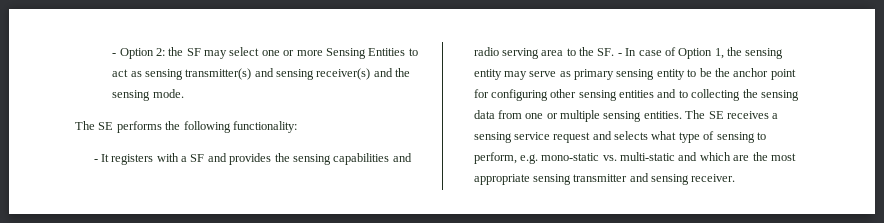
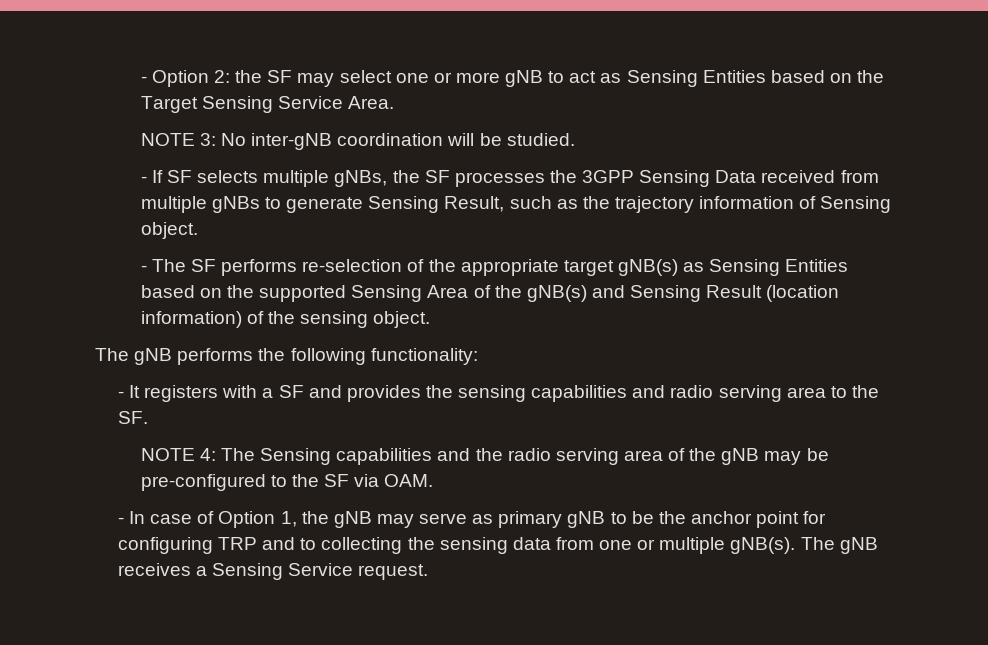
- - Option 2: the SF may select one or more Sensing Entities to act as sensing transmitter(s) and sensing receiver(s) and the sensing mode.
- The SE performs the following functionality:
+ - Option 2: the SF may select one or more gNB to act as Sensing Entities based on the Target Sensing Service Area.
+ NOTE 3: No inter-gNB coordination will be studied.
+ - If SF selects multiple gNBs, the SF processes the 3GPP Sensing Data received from multiple gNBs to generate Sensing Result, such as the trajectory information of Sensing object.
+ - The SF performs re-selection of the appropriate target gNB(s) as Sensing Entities based on the supported Sensing Area of the gNB(s) and Sensing Result (location information) of the sensing object.
+ The gNB performs the following functionality:
- - It registers with a SF and provides the sensing capabilities and radio serving area to the SF. - In case of Option 1, the sensing entity may serve as primary sensing entity to be the anchor point for configuring other sensing entities and to collecting the sensing data from one or multiple sensing entities. The SE receives a sensing service request and selects what type of sensing to perform, e.g. mono-static vs. multi-static and which are the most appropriate sensing transmitter and sensing receiver.
+ - It registers with a SF and provides the sensing capabilities and radio serving area to the SF.
+ NOTE 4: The Sensing capabilities and the radio serving area of the gNB may be pre-configured to the SF via OAM.
+ - In case of Option 1, the gNB may serve as primary gNB to be the anchor point for configuring TRP and to collecting the sensing data from one or multiple gNB(s). The gNB receives a Sensing Service request.

